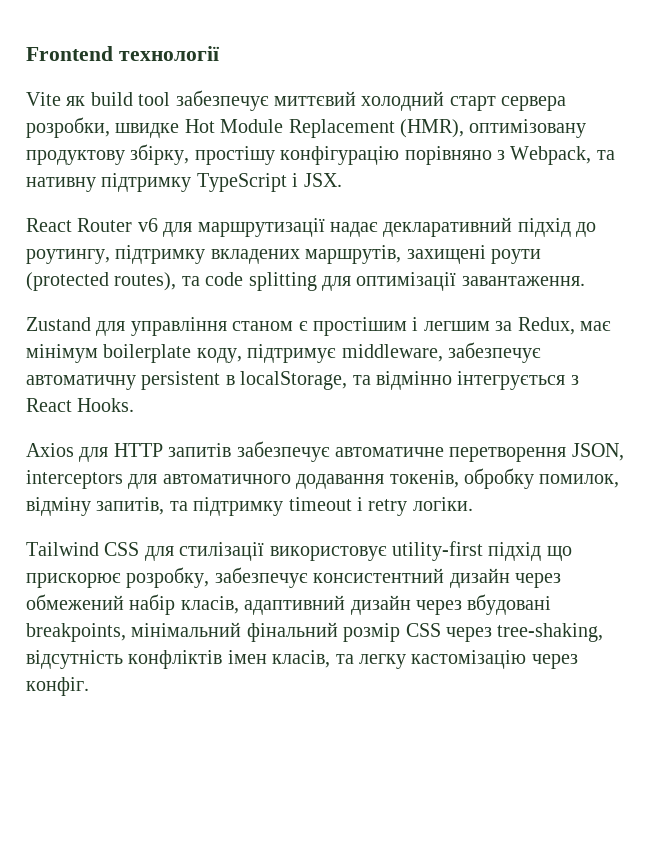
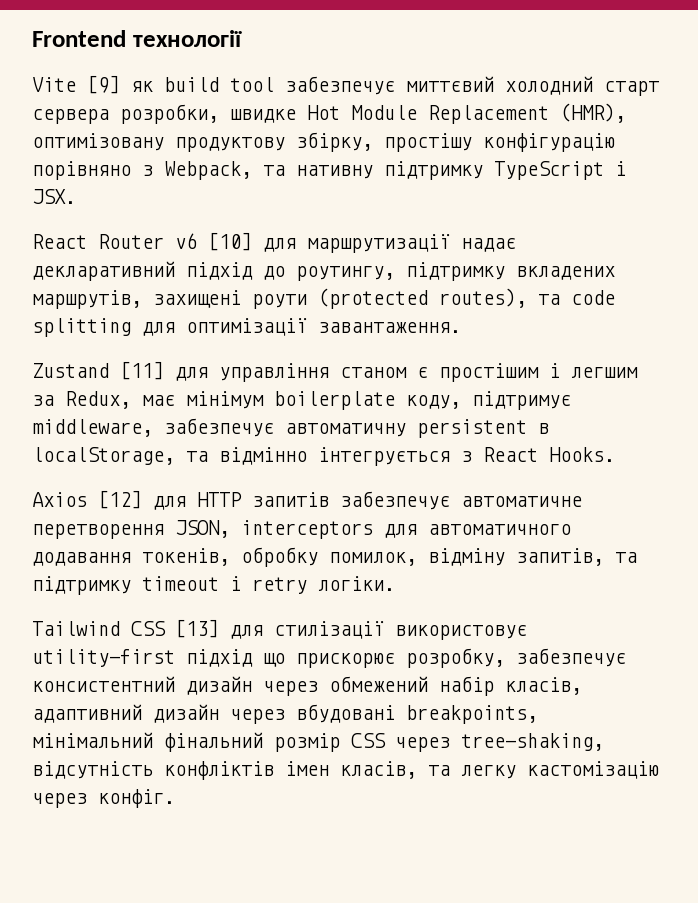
- Vite як build tool забезпечує миттєвий холодний старт сервера розробки, швидке Hot Module Replacement (HMR), оптимізовану продуктову збірку, простішу конфігурацію порівняно з Webpack, та нативну підтримку TypeScript і JSX.
+ Vite [9] як build tool забезпечує миттєвий холодний старт сервера розробки, швидке Hot Module Replacement (HMR), оптимізовану продуктову збірку, простішу конфігурацію порівняно з Webpack, та нативну підтримку TypeScript і JSX.
- React Router v6 для маршрутизації надає декларативний підхід до роутингу, підтримку вкладених маршрутів, захищені роути (protected routes), та code splitting для оптимізації завантаження.
+ React Router v6 [10] для маршрутизації надає декларативний підхід до роутингу, підтримку вкладених маршрутів, захищені роути (protected routes), та code splitting для оптимізації завантаження.
- Zustand для управління станом є простішим і легшим за Redux, має мінімум boilerplate коду, підтримує middleware, забезпечує автоматичну persistent в localStorage, та відмінно інтегрується з React Hooks.
+ Zustand [11] для управління станом є простішим і легшим за Redux, має мінімум boilerplate коду, підтримує middleware, забезпечує автоматичну persistent в localStorage, та відмінно інтегрується з React Hooks.
- Axios для HTTP запитів забезпечує автоматичне перетворення JSON, interceptors для автоматичного додавання токенів, обробку помилок, відміну запитів, та підтримку timeout і retry логіки.
+ Axios [12] для HTTP запитів забезпечує автоматичне перетворення JSON, interceptors для автоматичного додавання токенів, обробку помилок, відміну запитів, та підтримку timeout і retry логіки.
- Tailwind CSS для стилізації використовує utility-first підхід що прискорює розробку, забезпечує консистентний дизайн через обмежений набір класів, адаптивний дизайн через вбудовані breakpoints, мінімальний фінальний розмір CSS через tree-shaking, відсутність конфліктів імен класів, та легку кастомізацію через конфіг.
+ Tailwind CSS [13] для стилізації використовує utility-first підхід що прискорює розробку, забезпечує консистентний дизайн через обмежений набір класів, адаптивний дизайн через вбудовані breakpoints, мінімальний фінальний розмір CSS через tree-shaking, відсутність конфліктів імен класів, та легку кастомізацію через конфіг.

